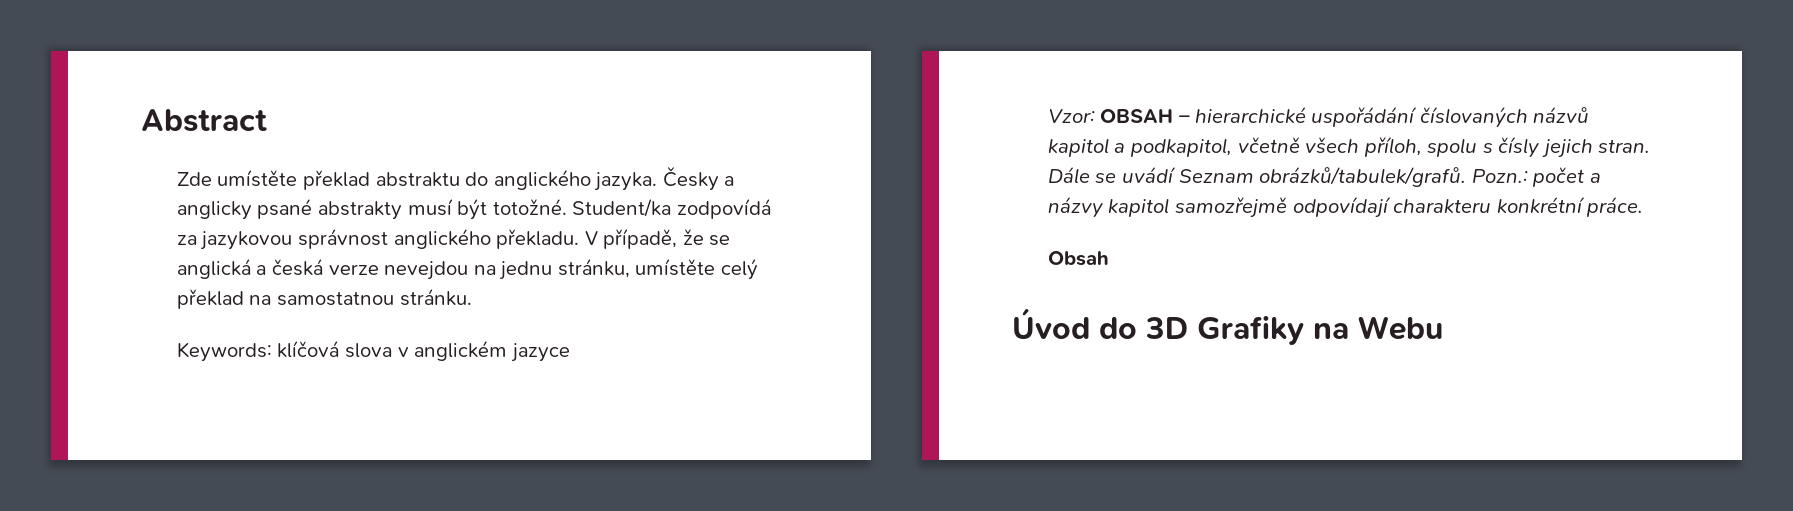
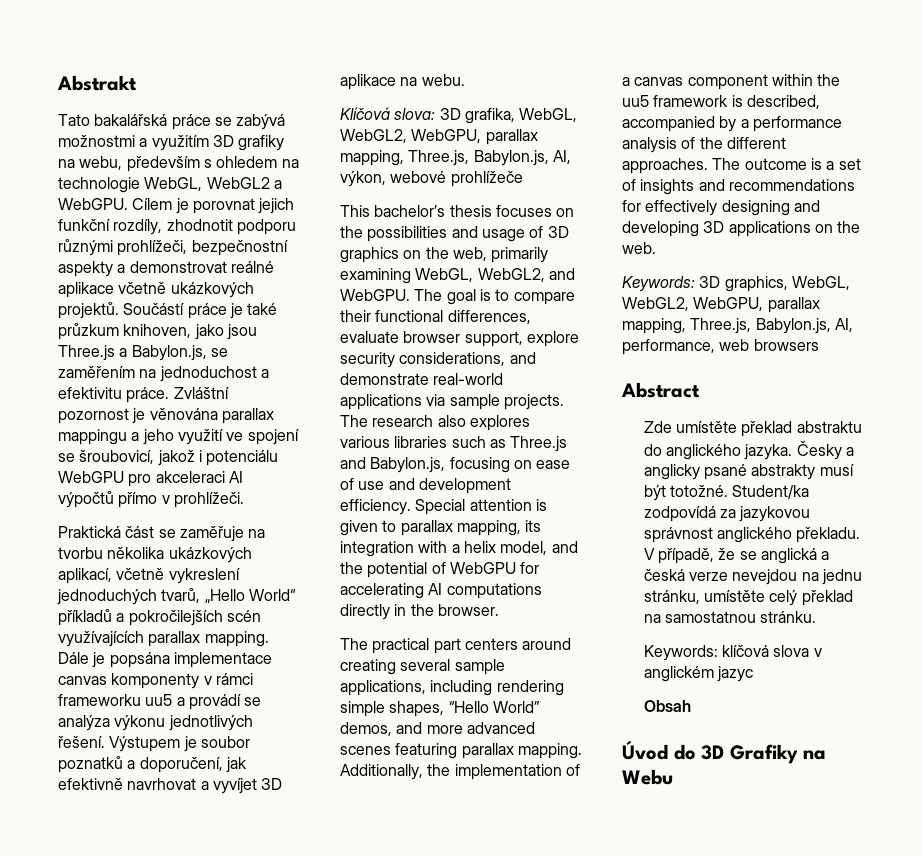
+ Abstrakt
+ Tato bakalářská práce se zabývá možnostmi a využitím 3D grafiky na webu, především s ohledem na technologie WebGL, WebGL2 a WebGPU. Cílem je porovnat jejich funkční rozdíly, zhodnotit podporu různými prohlížeči, bezpečnostní aspekty a demonstrovat reálné aplikace včetně ukázkových projektů. Součástí práce je také průzkum knihoven, jako jsou Three.js a Babylon.js, se zaměřením na jednoduchost a efektivitu práce. Zvláštní pozornost je věnována parallax mappingu a jeho využití ve spojení se šroubovicí, jakož i potenciálu WebGPU pro akceleraci AI výpočtů přímo v prohlížeči.
+ Praktická část se zaměřuje na tvorbu několika ukázkových aplikací, včetně vykreslení jednoduchých tvarů, „Hello World“ příkladů a pokročilejších scén využívajících parallax mapping. Dále je popsána implementace canvas komponenty v rámci frameworku uu5 a provádí se analýza výkonu jednotlivých řešení. Výstupem je soubor poznatků a doporučení, jak efektivně navrhovat a vyvíjet 3D aplikace na webu.
+ Klíčová slova: 3D grafika, WebGL, WebGL2, WebGPU, parallax mapping, Three.js, Babylon.js, AI, výkon, webové prohlížeče
+ This bachelor’s thesis focuses on the possibilities and usage of 3D graphics on the web, primarily examining WebGL, WebGL2, and WebGPU. The goal is to compare their functional differences, evaluate browser support, explore security considerations, and demonstrate real-world applications via sample projects. The research also explores various libraries such as Three.js and Babylon.js, focusing on ease of use and development efficiency. Special attention is given to parallax mapping, its integration with a helix model, and the potential of WebGPU for accelerating AI computations directly in the browser.
+ The practical part centers around creating several sample applications, including rendering simple shapes, “Hello World” demos, and more advanced scenes featuring parallax mapping. Additionally, the implementation of a canvas component within the uu5 framework is described, accompanied by a performance analysis of the different approaches. The outcome is a set of insights and recommendations for effectively designing and developing 3D applications on the web.
+ Keywords: 3D graphics, WebGL, WebGL2, WebGPU, parallax mapping, Three.js, Babylon.js, AI, performance, web browsers
- Keywords: klíčová slova v anglickém jazyce
- Vzor: OBSAH – hierarchické uspořádání číslovaných názvů kapitol a podkapitol, včetně všech příloh, spolu s čísly jejich stran. Dále se uvádí Seznam obrázků/tabulek/grafů. Pozn.: počet a názvy kapitol samozřejmě odpovídají charakteru konkrétní práce.
+ Keywords: klíčová slova v anglickém jazyc

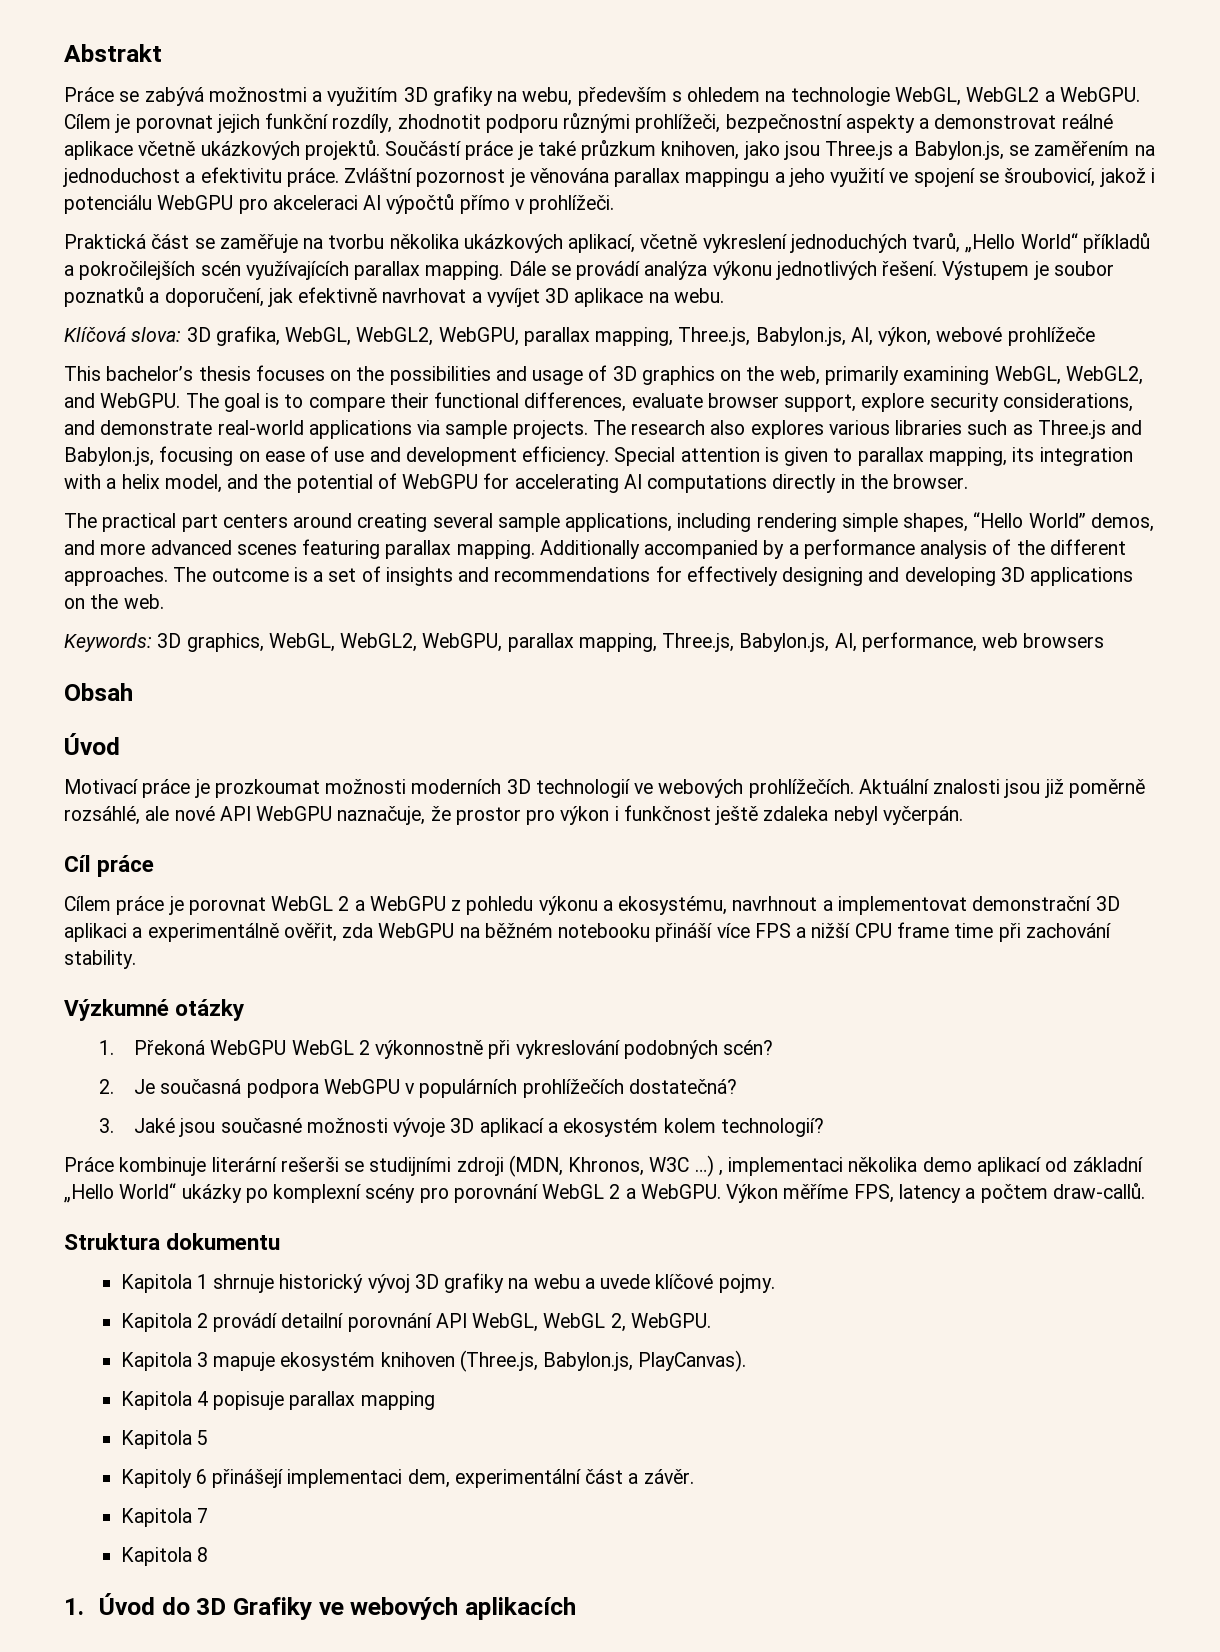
- Tato bakalářská práce se zabývá možnostmi a využitím 3D grafiky na webu, především s ohledem na technologie WebGL, WebGL2 a WebGPU.
+ Práce se zabývá možnostmi a využitím 3D grafiky na webu, především s ohledem na technologie WebGL, WebGL2 a WebGPU.
- Dále je popsána implementace canvas komponenty v rámci frameworku uu5 a provádí se analýza výkonu jednotlivých řešení.
+ Dále se provádí analýza výkonu jednotlivých řešení.
- Additionally, the implementation of a canvas component within the uu5 framework is described, accompanied by a performance analysis of the different approaches.
+ Additionally accompanied by a performance analysis of the different approaches.
- Abstract
- Zde umístěte překlad abstraktu do anglického jazyka. Česky a anglicky psané abstrakty musí být totožné. Student/ka zodpovídá za jazykovou správnost anglického překladu. V případě, že se anglická a česká verze nevejdou na jednu stránku, umístěte celý překlad na samostatnou stránku.
- Keywords: klíčová slova v anglickém jazyc
  Obsah
- Úvod do 3D Grafiky na Webu
+ Úvod
+ Motivací práce je prozkoumat možnosti moderních 3D technologií ve webových prohlížečích. Aktuální znalosti jsou již poměrně rozsáhlé, ale nové API WebGPU naznačuje, že prostor pro výkon i funkčnost ještě zdaleka nebyl vyčerpán.
+ Cíl práce
+ Cílem práce je porovnat WebGL 2 a WebGPU z pohledu výkonu a ekosystému, navrhnout a implementovat demonstrační 3D aplikaci a experimentálně ověřit, zda WebGPU na běžném notebooku přináší více FPS a nižší CPU frame time při zachování stability.
+ Výzkumné otázky
+ 1. Překoná WebGPU WebGL 2 výkonnostně při vykreslování podobných scén?
+ 2. Je současná podpora WebGPU v populárních prohlížečích dostatečná?
+ 3. Jaké jsou současné možnosti vývoje 3D aplikací a ekosystém kolem technologií?
+ Práce kombinuje literární rešerši se studijními zdroji (MDN, Khronos, W3C …) , implementaci několika demo aplikací od základní „Hello World“ ukázky po komplexní scény pro porovnání WebGL 2 a WebGPU. Výkon měříme FPS, latency a počtem draw-callů.
+ Struktura dokumentu
+ Kapitola 1 shrnuje historický vývoj 3D grafiky na webu a uvede klíčové pojmy.
+ Kapitola 2 provádí detailní porovnání API WebGL, WebGL 2, WebGPU.
+ Kapitola 3 mapuje ekosystém knihoven (Three.js, Babylon.js, PlayCanvas).
+ Kapitola 4 popisuje parallax mapping
+ Kapitola 5
+ Kapitoly 6 přinášejí implementaci dem, experimentální část a závěr.
+ Kapitola 7
+ Kapitola 8
+ 1. Úvod do 3D Grafiky ve webových aplikacích

